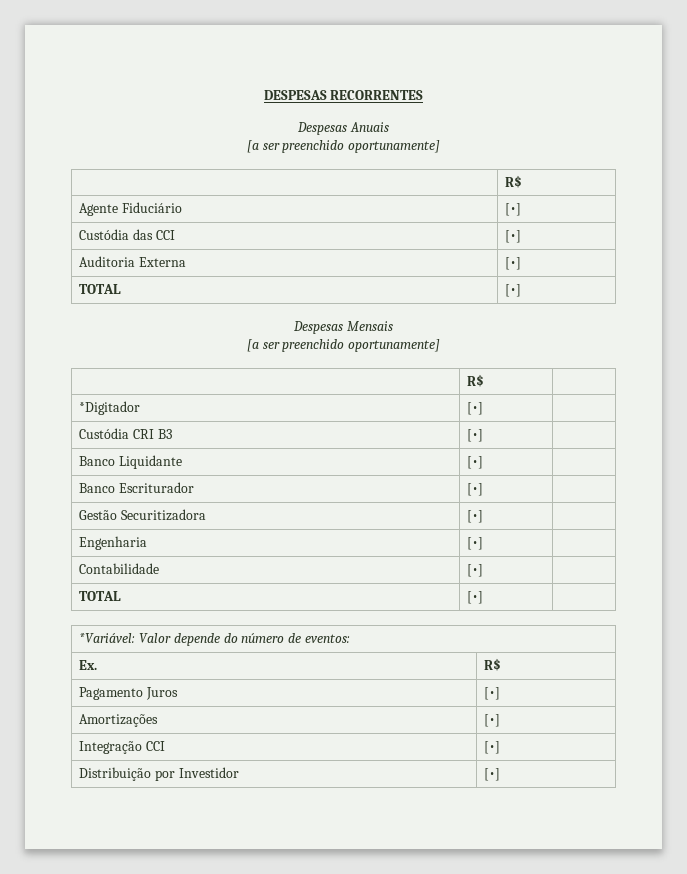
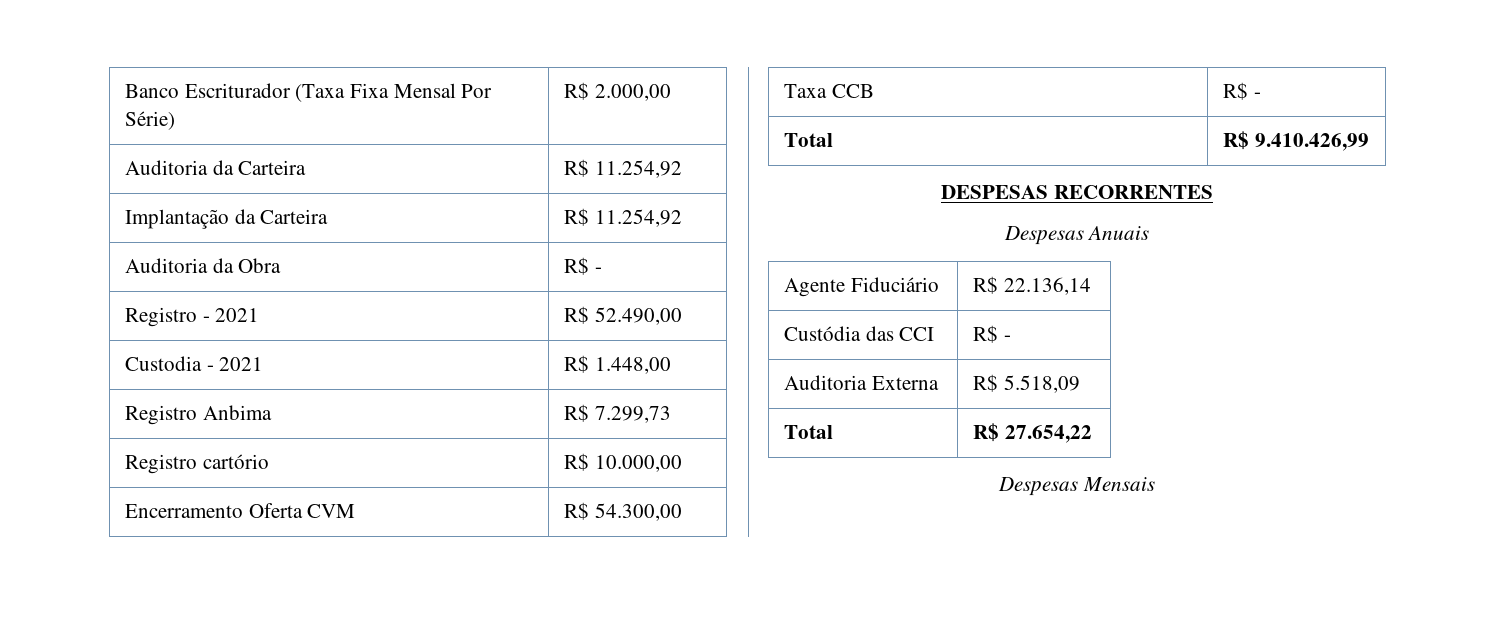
+ Banco Escriturador (Taxa Fixa Mensal Por Série) | R$ 2.000,00
+ Auditoria da Carteira | R$ 11.254,92
+ Implantação da Carteira | R$ 11.254,92
+ Auditoria da Obra | R$ -
+ Registro - 2021 | R$ 52.490,00
+ Custodia - 2021 | R$ 1.448,00
+ Registro Anbima | R$ 7.299,73
+ Registro cartório | R$ 10.000,00
+ Encerramento Oferta CVM | R$ 54.300,00
+ Taxa CCB | R$ -
+ Total | R$ 9.410.426,99
  Despesas Anuais
- [a ser preenchido oportunamente]
- | R$
- Agente Fiduciário | [•]
+ Agente Fiduciário | R$ 22.136,14
- Custódia das CCI | [•]
+ Custódia das CCI | R$ -
- Auditoria Externa | [•]
- TOTAL | [•]
+ Auditoria Externa | R$ 5.518,09
+ Total | R$ 27.654,22
  Despesas Mensais
- [a ser preenchido oportunamente]
- | R$ |
- *Digitador | [•] |
- Custódia CRI B3 | [•] |
- Banco Liquidante | [•] |
- Banco Escriturador | [•] |
- Gestão Securitizadora | [•] |
- Engenharia | [•] |
- Contabilidade | [•] |
- TOTAL | [•] |
- *Variável: Valor depende do número de eventos:
- Ex. | R$
- Pagamento Juros | [•]
- Amortizações | [•]
- Integração CCI | [•]
- Distribuição por Investidor | [•]

